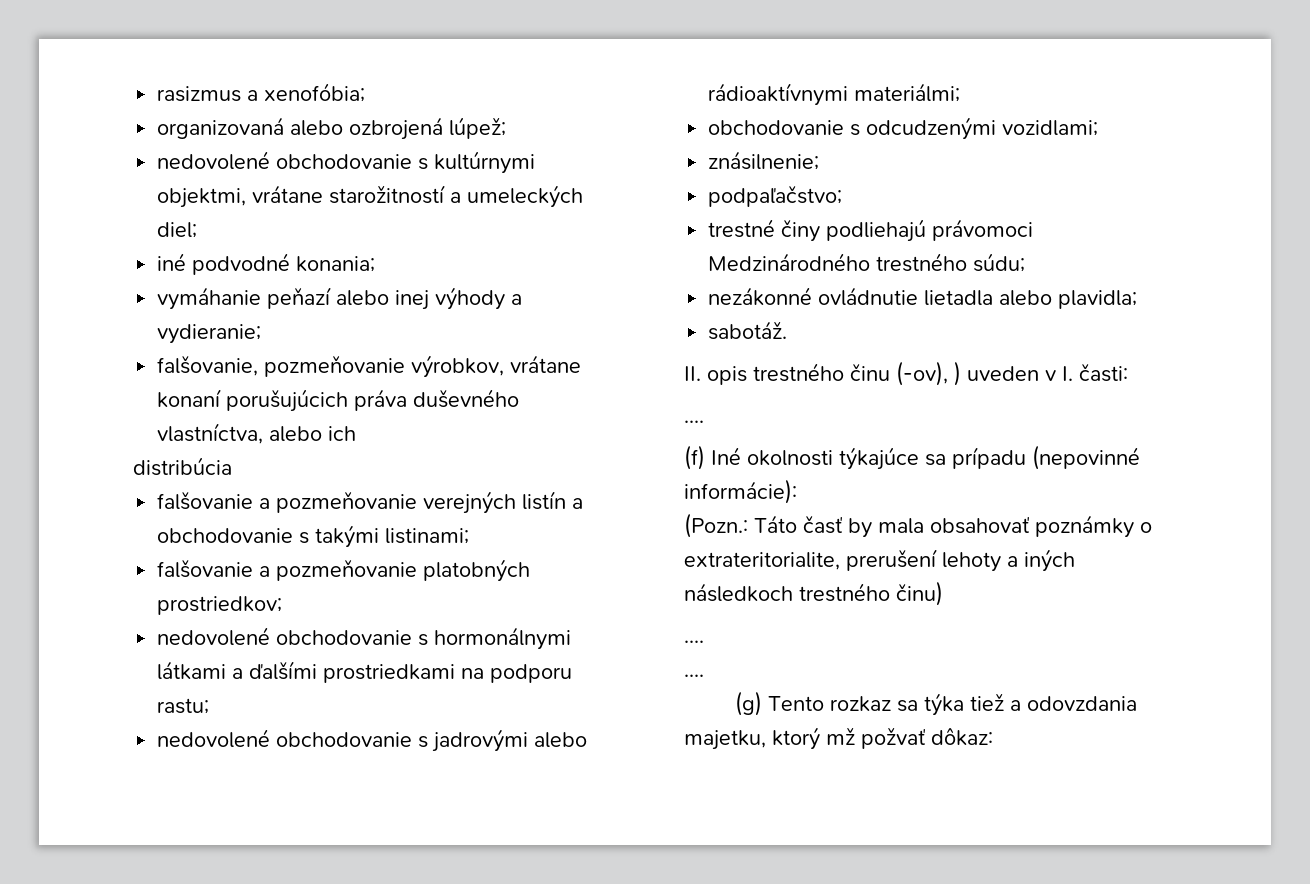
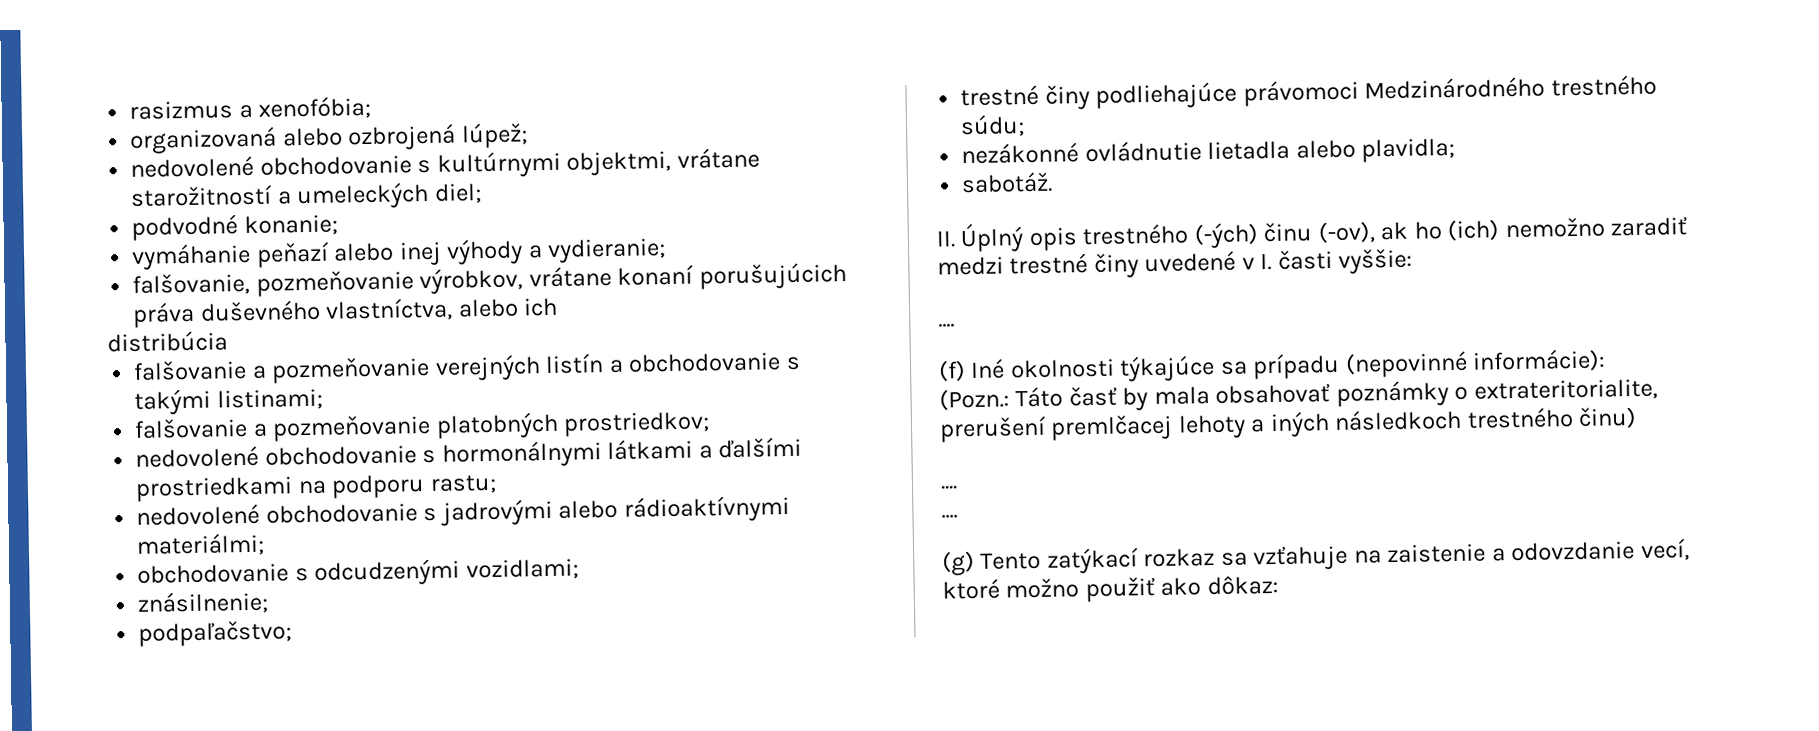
- iné podvodné konania;
+ podvodné konanie;
- trestné činy podliehajú právomoci Medzinárodného trestného súdu;
+ trestné činy podliehajúce právomoci Medzinárodného trestného súdu;
- II. opis trestného činu (-ov), ) uveden v I. časti:
+ II. Úplný opis trestného (-ých) činu (-ov), ak ho (ich) nemožno zaradiť medzi trestné činy uvedené v I. časti vyššie:
- (Pozn.: Táto časť by mala obsahovať poznámky o extrateritorialite, prerušení lehoty a iných následkoch trestného činu)
+ (Pozn.: Táto časť by mala obsahovať poznámky o extrateritorialite, prerušení premlčacej lehoty a iných následkoch trestného činu)
- (g) Tento rozkaz sa týka tiež a odovzdania majetku, ktorý mž požvať dôkaz:
+ (g) Tento zatýkací rozkaz sa vzťahuje na zaistenie a odovzdanie vecí, ktoré možno použiť ako dôkaz:

